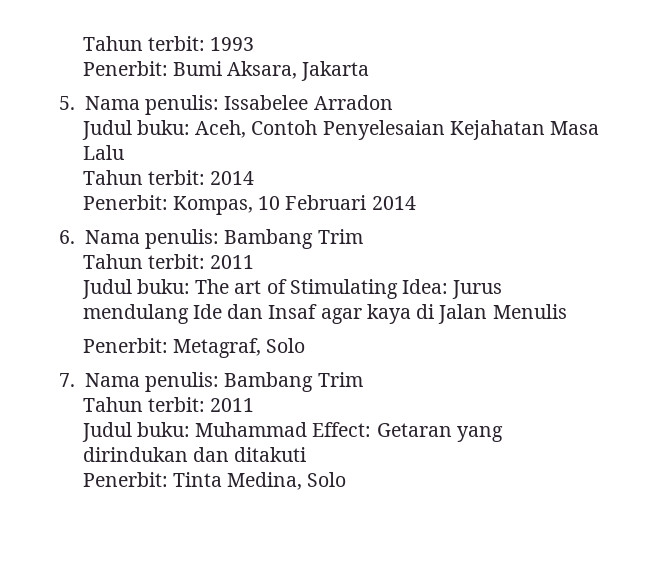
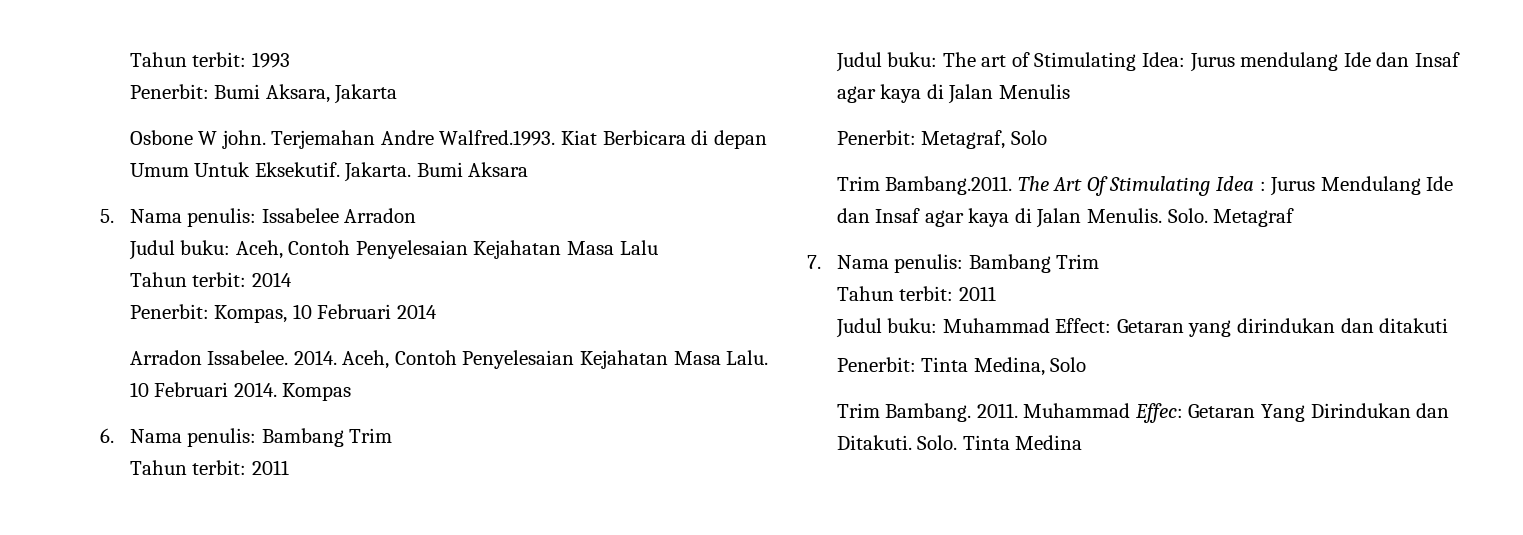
+ Osbone W john. Terjemahan Andre Walfred.1993. Kiat Berbicara di depan Umum Untuk Eksekutif. Jakarta. Bumi Aksara
+ Arradon Issabelee. 2014. Aceh, Contoh Penyelesaian Kejahatan Masa Lalu. 10 Februari 2014. Kompas
+ Trim Bambang.2011. The Art Of Stimulating Idea : Jurus Mendulang Ide dan Insaf agar kaya di Jalan Menulis. Solo. Metagraf
+ Trim Bambang. 2011. Muhammad Effec: Getaran Yang Dirindukan dan Ditakuti. Solo. Tinta Medina

